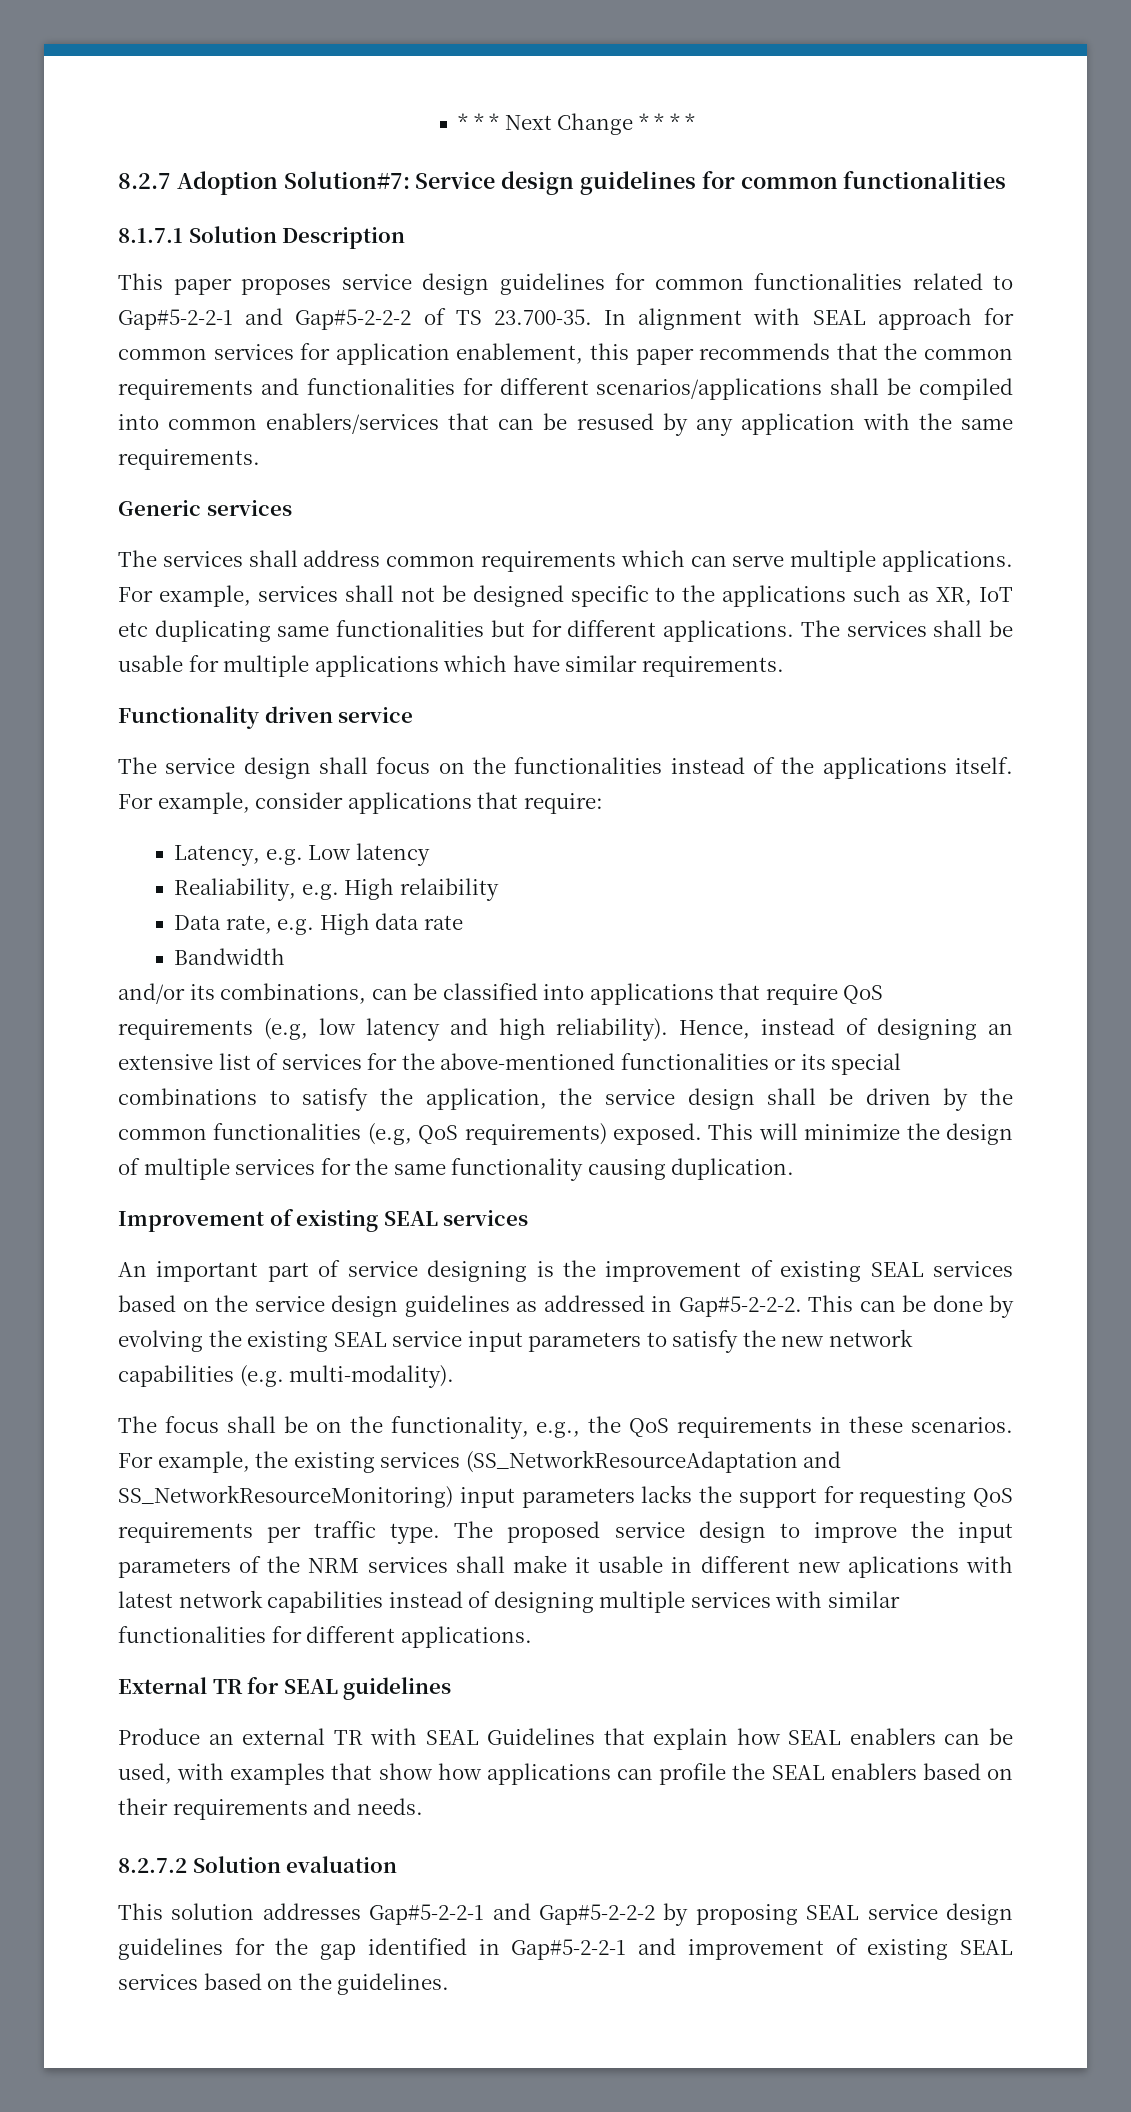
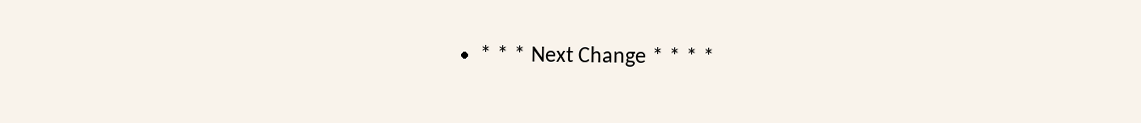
- 8.2.7 Adoption Solution#7: Service design guidelines for common functionalities
- 8.1.7.1 Solution Description
- This paper proposes service design guidelines for common functionalities related to Gap#5-2-2-1 and Gap#5-2-2-2 of TS 23.700-35. In alignment with SEAL approach for common services for application enablement, this paper recommends that the common requirements and functionalities for different scenarios/applications shall be compiled into common enablers/services that can be resused by any application with the same requirements.
- Generic services
- The services shall address common requirements which can serve multiple applications. For example, services shall not be designed specific to the applications such as XR, IoT etc duplicating same functionalities but for different applications. The services shall be usable for multiple applications which have similar requirements.
- Functionality driven service
- The service design shall focus on the functionalities instead of the applications itself. For example, consider applications that require:
- Latency, e.g. Low latency
- Realiability, e.g. High relaibility
- Data rate, e.g. High data rate
- Bandwidth
- and/or its combinations, can be classified into applications that require QoS requirements (e.g, low latency and high reliability). Hence, instead of designing an extensive list of services for the above-mentioned functionalities or its special combinations to satisfy the application, the service design shall be driven by the common functionalities (e.g, QoS requirements) exposed. This will minimize the design of multiple services for the same functionality causing duplication.
- Improvement of existing SEAL services
- An important part of service designing is the improvement of existing SEAL services based on the service design guidelines as addressed in Gap#5-2-2-2. This can be done by evolving the existing SEAL service input parameters to satisfy the new network capabilities (e.g. multi-modality).
- The focus shall be on the functionality, e.g., the QoS requirements in these scenarios. For example, the existing services (SS_NetworkResourceAdaptation and SS_NetworkResourceMonitoring) input parameters lacks the support for requesting QoS requirements per traffic type. The proposed service design to improve the input parameters of the NRM services shall make it usable in different new aplications with latest network capabilities instead of designing multiple services with similar functionalities for different applications.
- External TR for SEAL guidelines
- Produce an external TR with SEAL Guidelines that explain how SEAL enablers can be used, with examples that show how applications can profile the SEAL enablers based on their requirements and needs.
- 8.2.7.2 Solution evaluation
- This solution addresses Gap#5-2-2-1 and Gap#5-2-2-2 by proposing SEAL service design guidelines for the gap identified in Gap#5-2-2-1 and improvement of existing SEAL services based on the guidelines.

